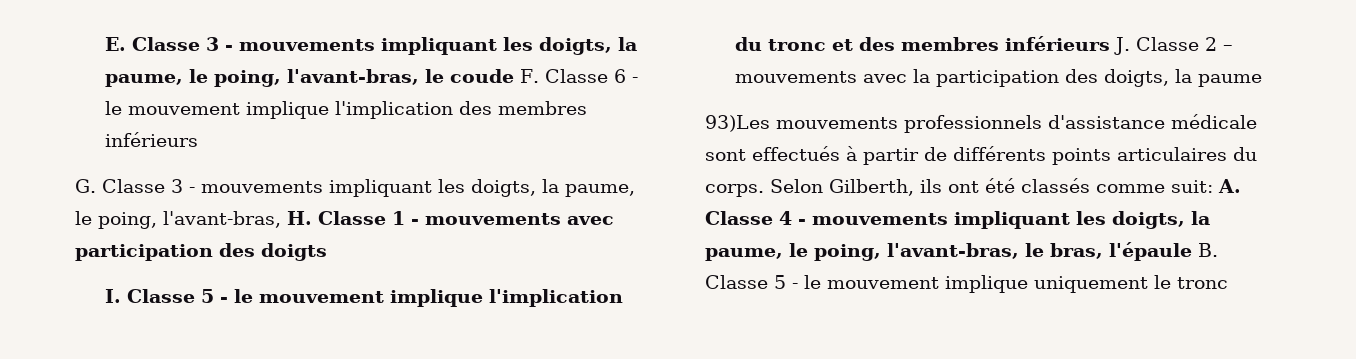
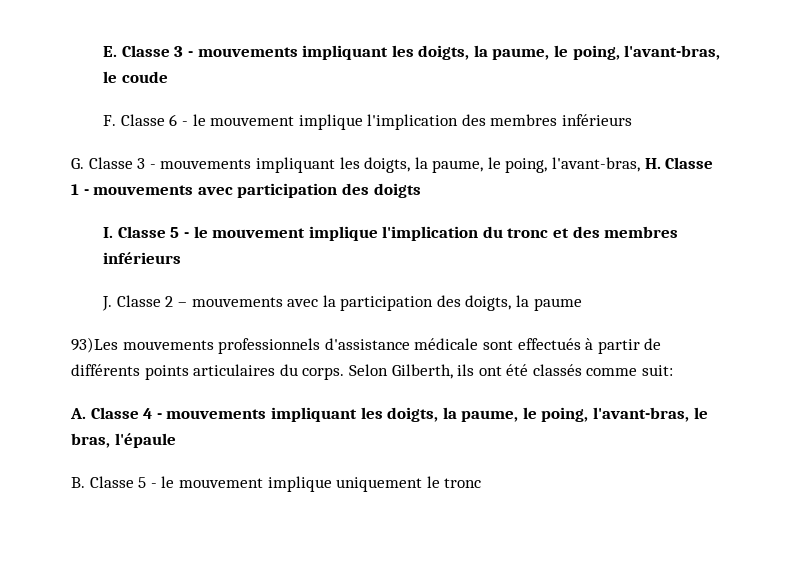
- E. Classe 3 - mouvements impliquant les doigts, la paume, le poing, l'avant-bras, le coude F. Classe 6 - le mouvement implique l'implication des membres inférieurs
+ E. Classe 3 - mouvements impliquant les doigts, la paume, le poing, l'avant-bras, le coude
+ F. Classe 6 - le mouvement implique l'implication des membres inférieurs
- I. Classe 5 - le mouvement implique l'implication du tronc et des membres inférieurs J. Classe 2 – mouvements avec la participation des doigts, la paume
+ I. Classe 5 - le mouvement implique l'implication du tronc et des membres inférieurs
+ J. Classe 2 – mouvements avec la participation des doigts, la paume
- Selon Gilberth, ils ont été classés comme suit: A. Classe 4 - mouvements impliquant les doigts, la paume, le poing, l'avant-bras, le bras, l'épaule B. Classe 5 - le mouvement implique uniquement le tronc
+ Selon Gilberth, ils ont été classés comme suit:
+ A. Classe 4 - mouvements impliquant les doigts, la paume, le poing, l'avant-bras, le bras, l'épaule
+ B. Classe 5 - le mouvement implique uniquement le tronc

